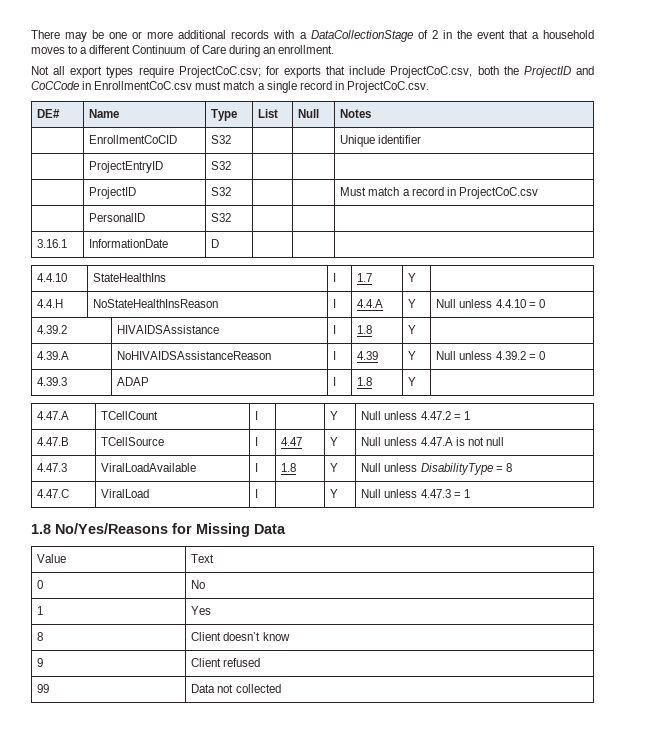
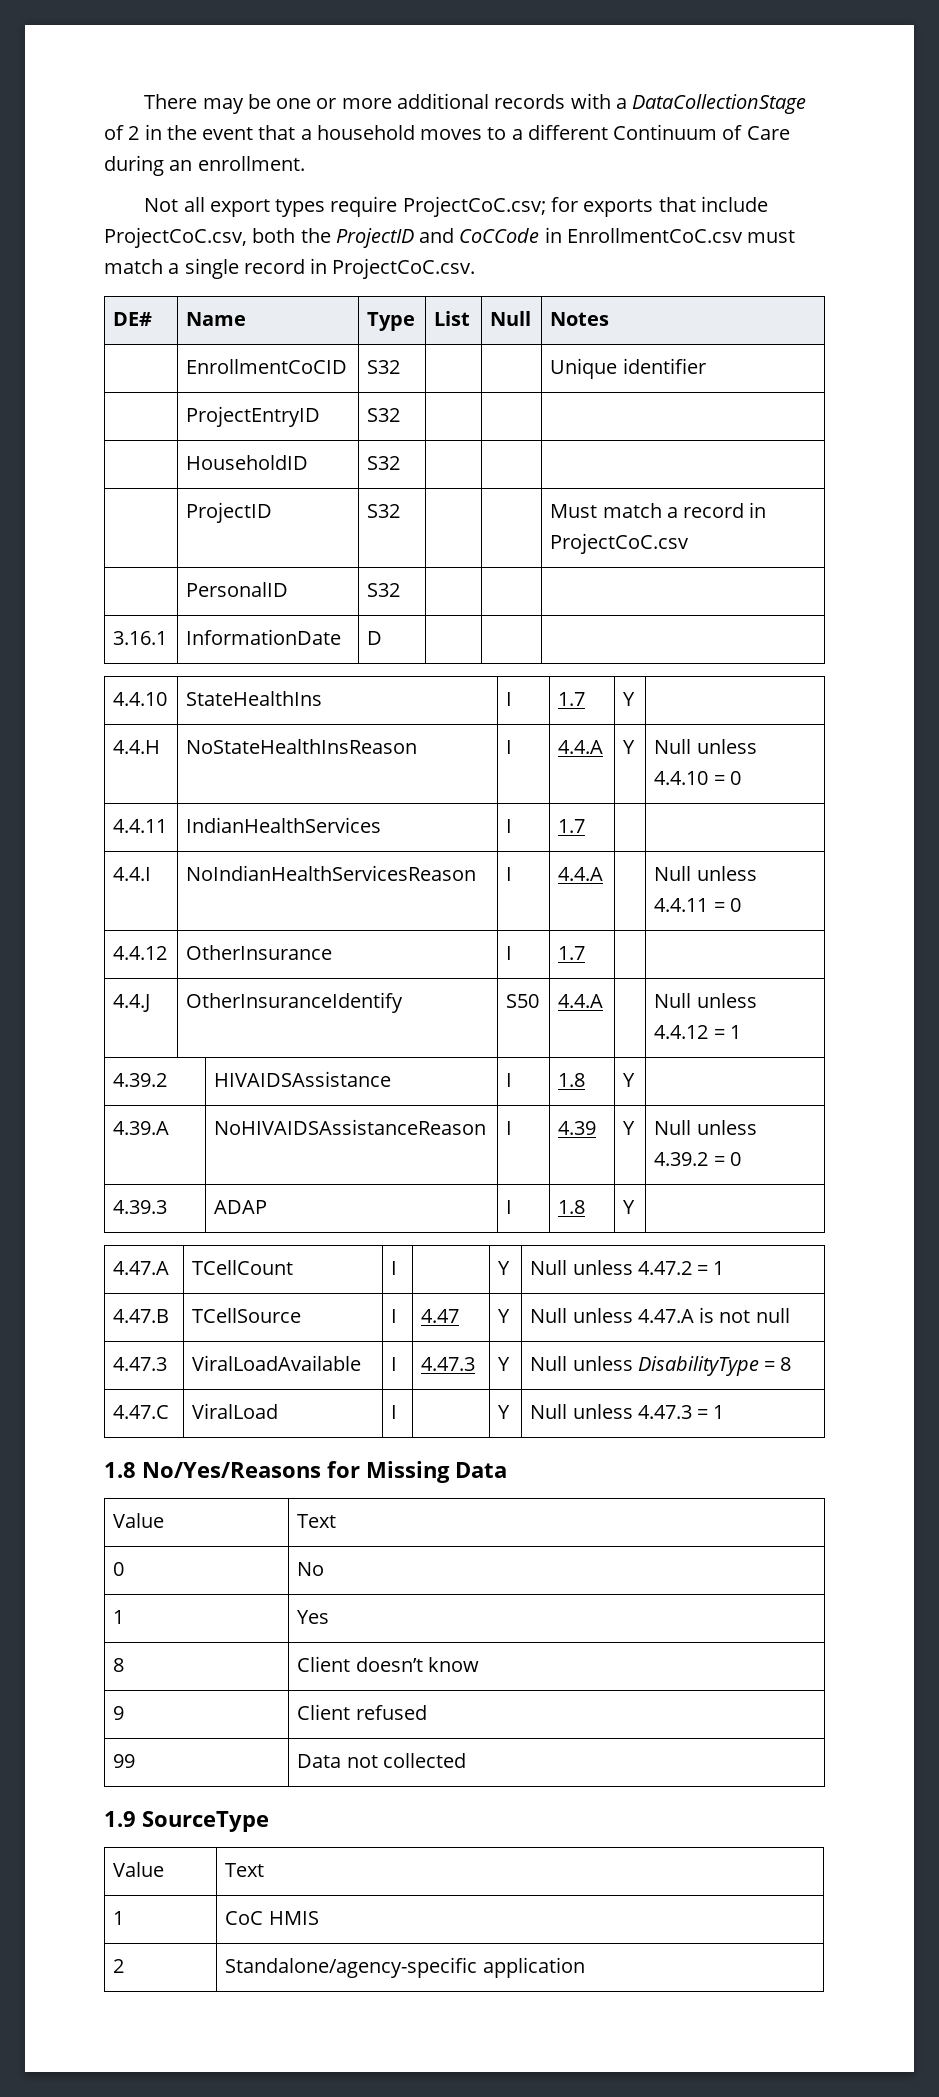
+ | HouseholdID | S32 | | |
+ 4.4.11 | IndianHealthServices | I | 1.7 | |
+ 4.4.I | NoIndianHealthServicesReason | I | 4.4.A | | Null unless 4.4.11 = 0
+ 4.4.12 | OtherInsurance | I | 1.7 | |
+ 4.4.J | OtherInsuranceIdentify | S50 | 4.4.A | | Null unless 4.4.12 = 1
- 4.47.3 | ViralLoadAvailable | I | 1.8 | Y | Null unless DisabilityType = 8
+ 4.47.3 | ViralLoadAvailable | I | 4.47.3 | Y | Null unless DisabilityType = 8
+ 1.9 SourceType
+ Value | Text
+ 1 | CoC HMIS
+ 2 | Standalone/agency-specific application

